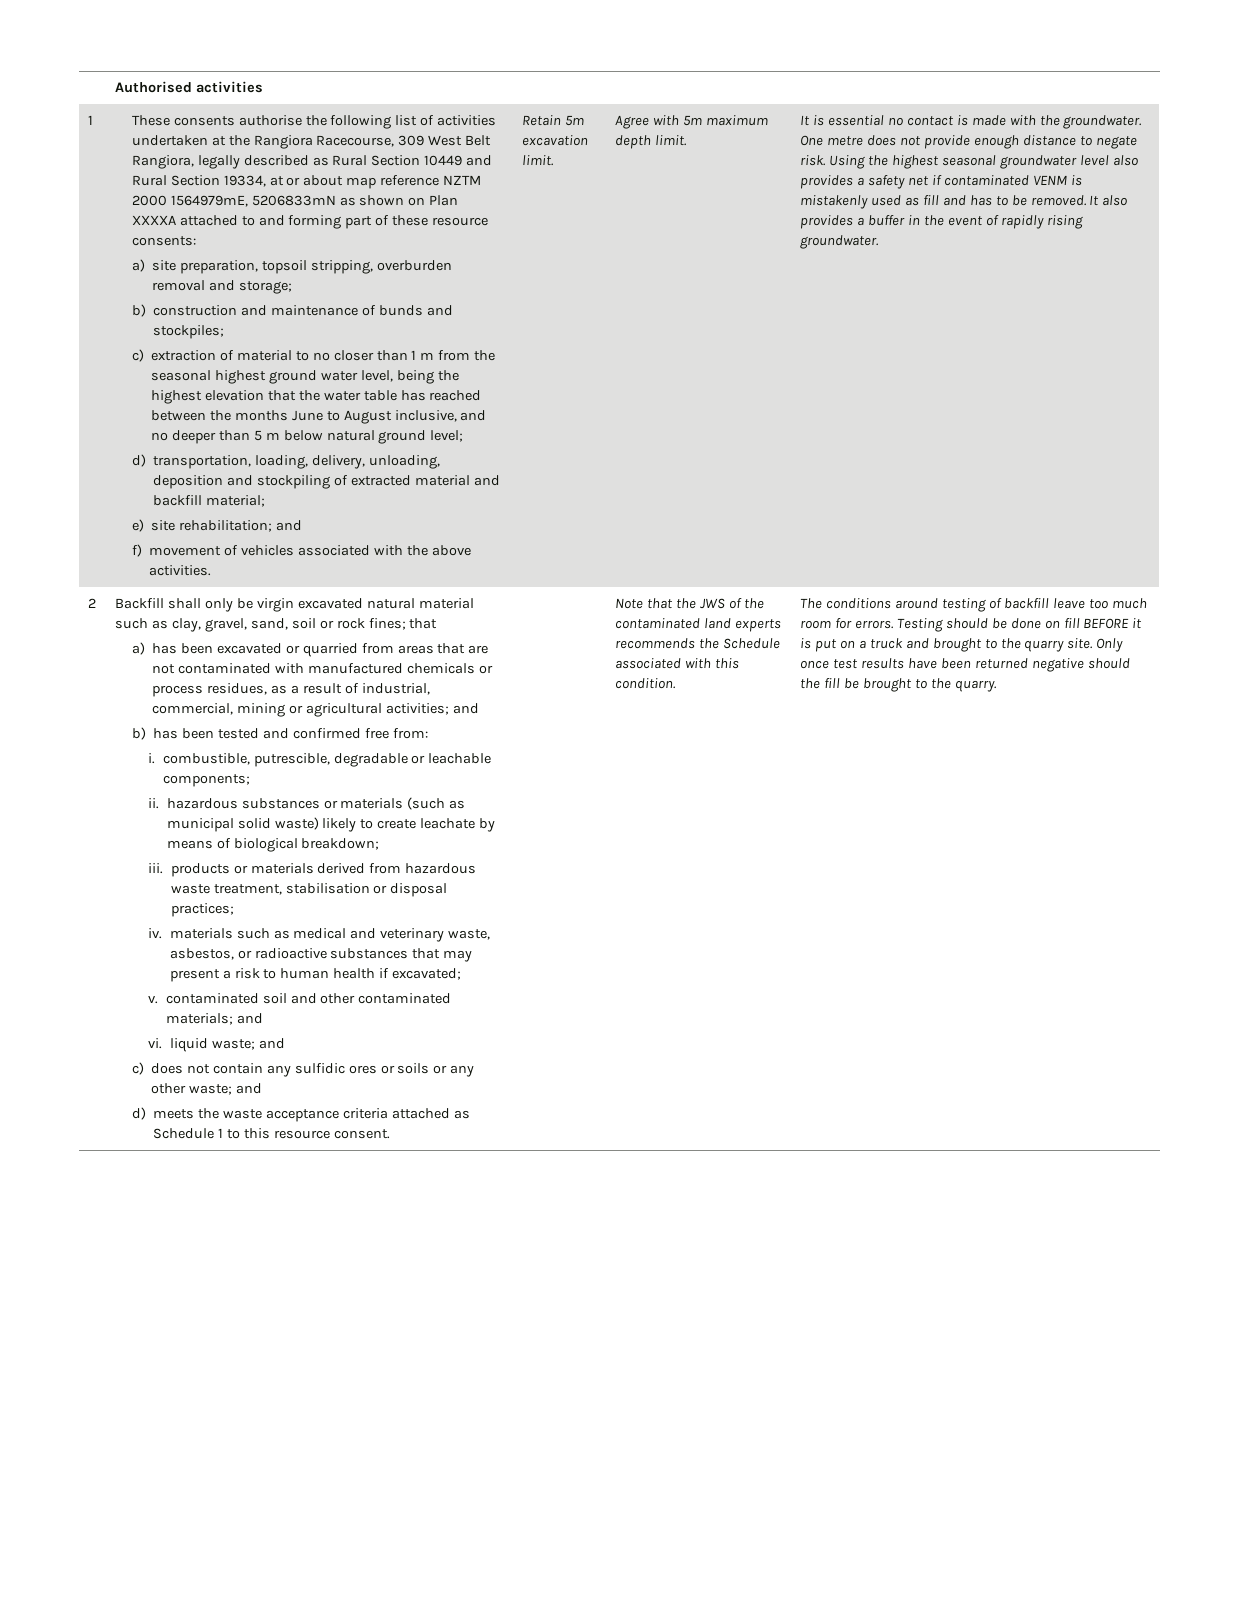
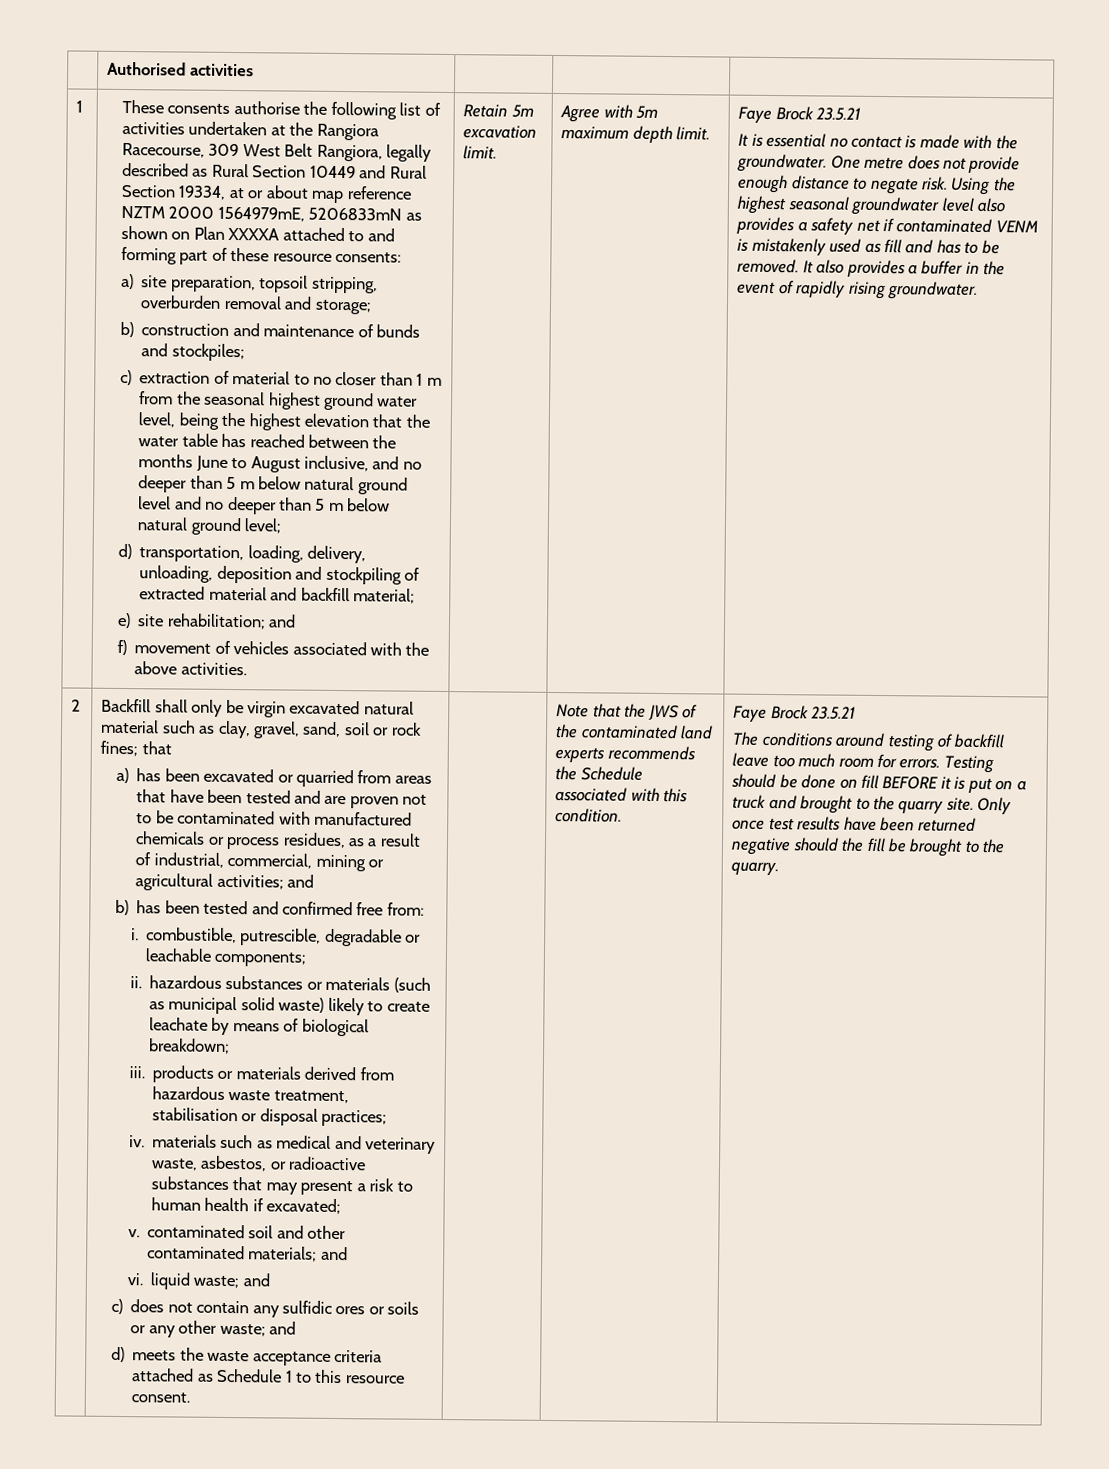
- c) extraction of material to no closer than 1 m from the seasonal highest ground water level, being the highest elevation that the water table has reached between the months June to August inclusive, and no deeper than 5 m below natural ground level;
+ c) extraction of material to no closer than 1 m from the seasonal highest ground water level, being the highest elevation that the water table has reached between the months June to August inclusive, and no deeper than 5 m below natural ground level and no deeper than 5 m below natural ground level;
- Agree with 5m maximum depth limit.
+ Agree with 5m maximum depth limit. | Faye Brock 23.5.21
- a) has been excavated or quarried from areas that are not contaminated with manufactured chemicals or process residues, as a result of industrial, commercial, mining or agricultural activities; and
+ a) has been excavated or quarried from areas that have been tested and are proven not to be contaminated with manufactured chemicals or process residues, as a result of industrial, commercial, mining or agricultural activities; and
- Note that the JWS of the contaminated land experts recommends the Schedule associated with this condition.
+ Note that the JWS of the contaminated land experts recommends the Schedule associated with this condition. | Faye Brock 23.5.21

